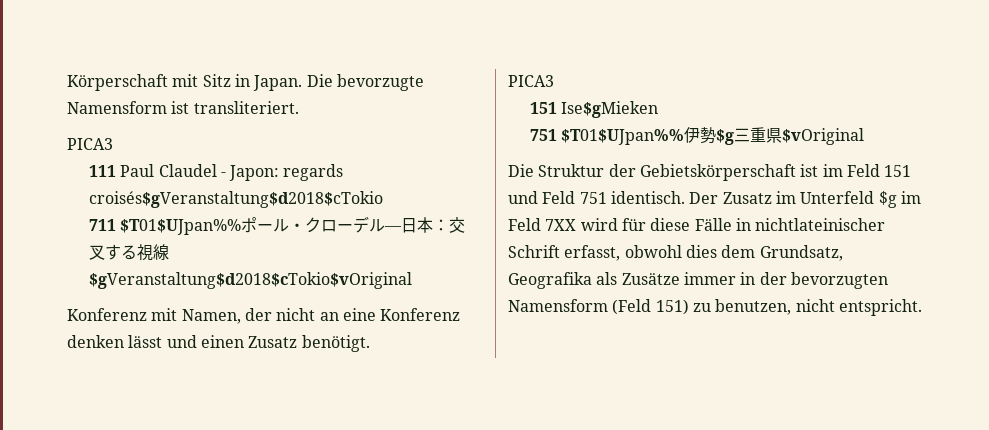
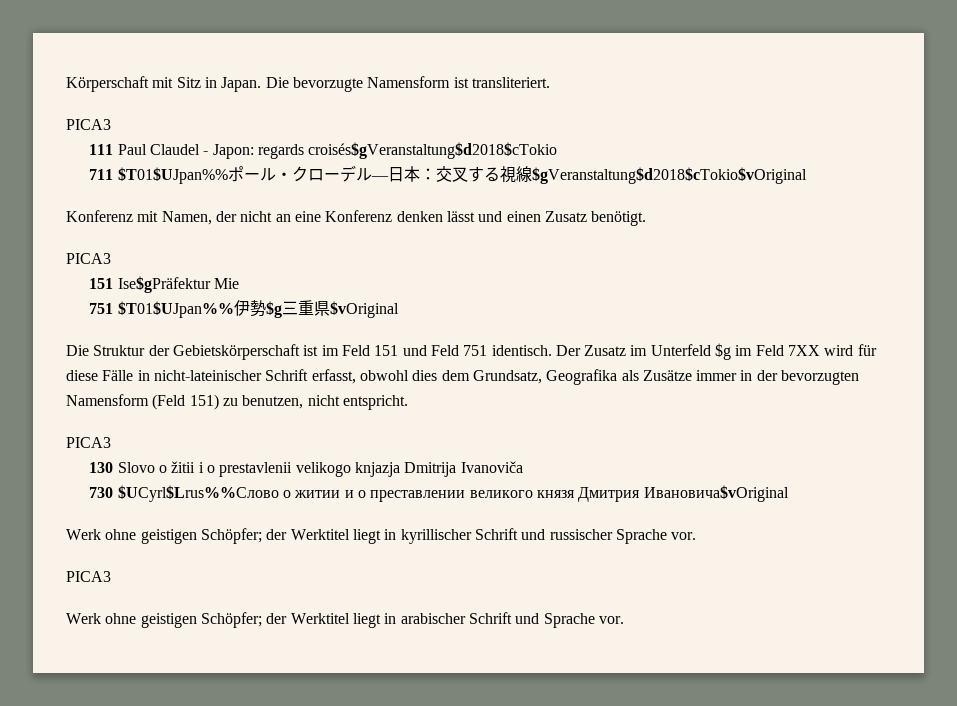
- 151 Ise$gMieken
+ 151 Ise$gPräfektur Mie
- Der Zusatz im Unterfeld $g im Feld 7XX wird für diese Fälle in nichtlateinischer Schrift erfasst, obwohl dies dem Grundsatz, Geografika als Zusätze immer in der bevorzugten Namensform (Feld 151) zu benutzen, nicht entspricht.
+ Der Zusatz im Unterfeld $g im Feld 7XX wird für diese Fälle in nicht-lateinischer Schrift erfasst, obwohl dies dem Grundsatz, Geografika als Zusätze immer in der bevorzugten Namensform (Feld 151) zu benutzen, nicht entspricht.
+ PICA3
+ 130 Slovo o žitii i o prestavlenii velikogo knjazja Dmitrija Ivanoviča
+ 730 $UCyrl$Lrus%%Слово о житии и о преставлении великого князя Дмитрия Ивановича$vOriginal
+ Werk ohne geistigen Schöpfer; der Werktitel liegt in kyrillischer Schrift und russischer Sprache vor.
+ PICA3
+ Werk ohne geistigen Schöpfer; der Werktitel liegt in arabischer Schrift und Sprache vor.

